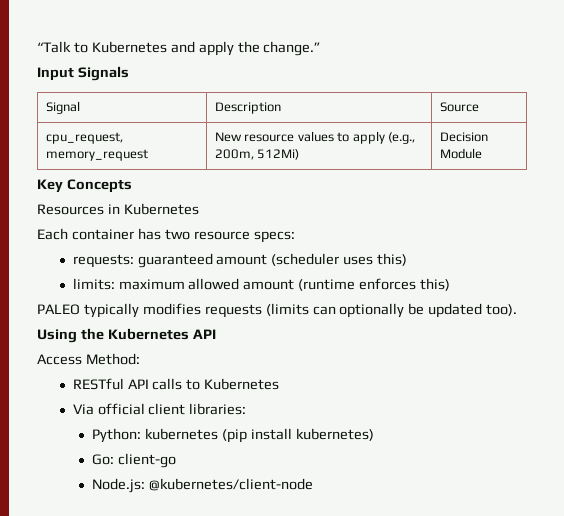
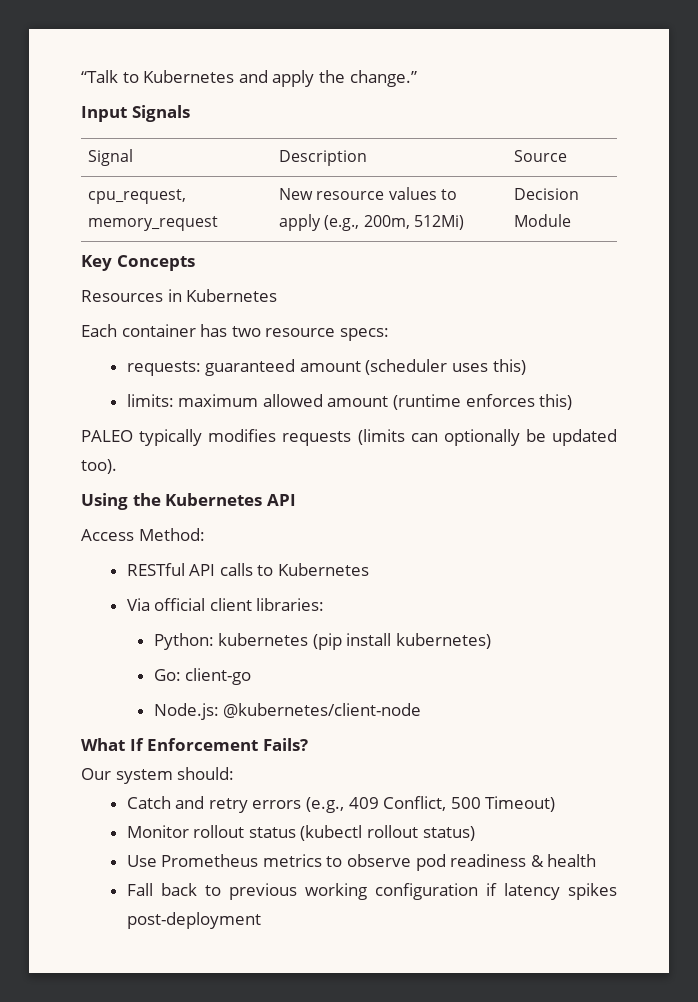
+ What If Enforcement Fails?
+ Our system should:
+ Catch and retry errors (e.g., 409 Conflict, 500 Timeout)
+ Monitor rollout status (kubectl rollout status)
+ Use Prometheus metrics to observe pod readiness & health
+ Fall back to previous working configuration if latency spikes post-deployment

